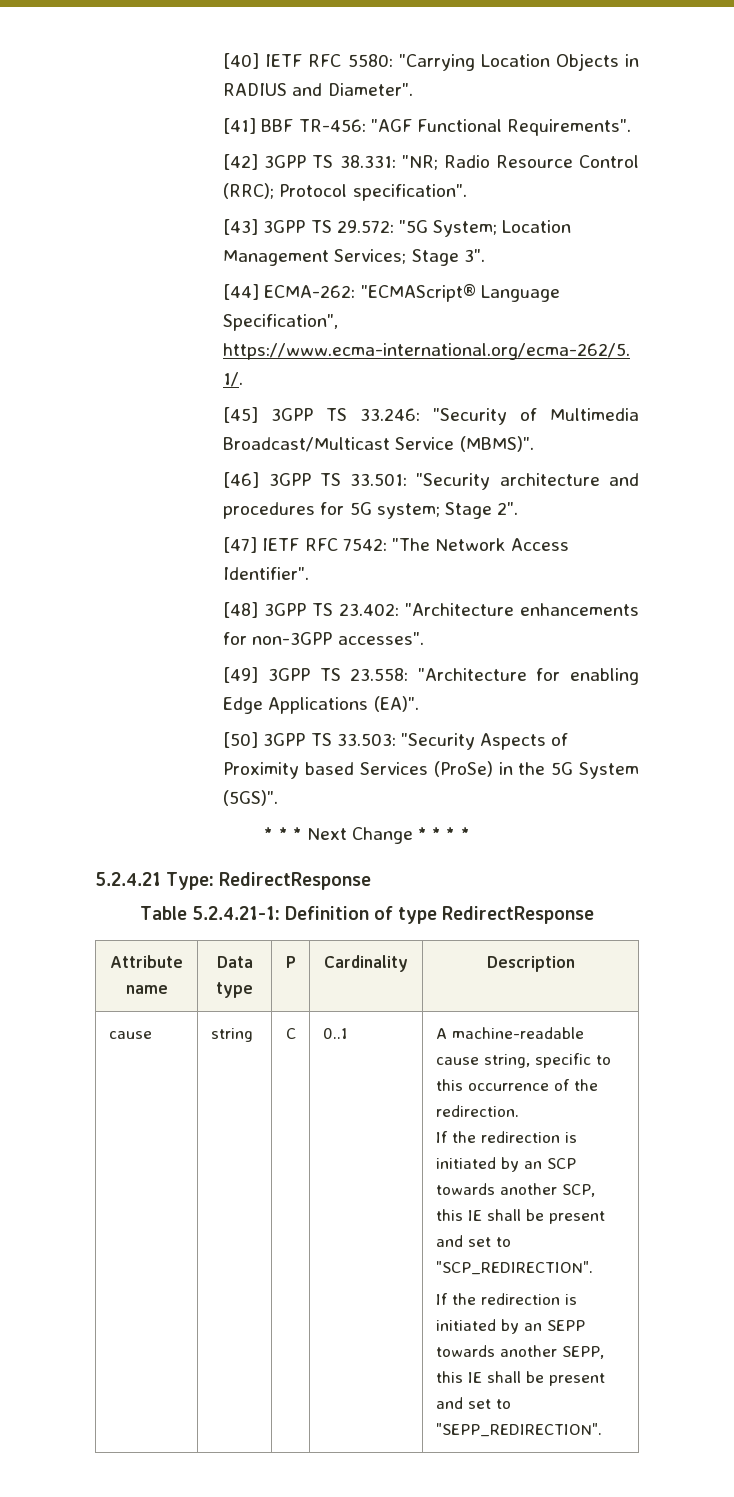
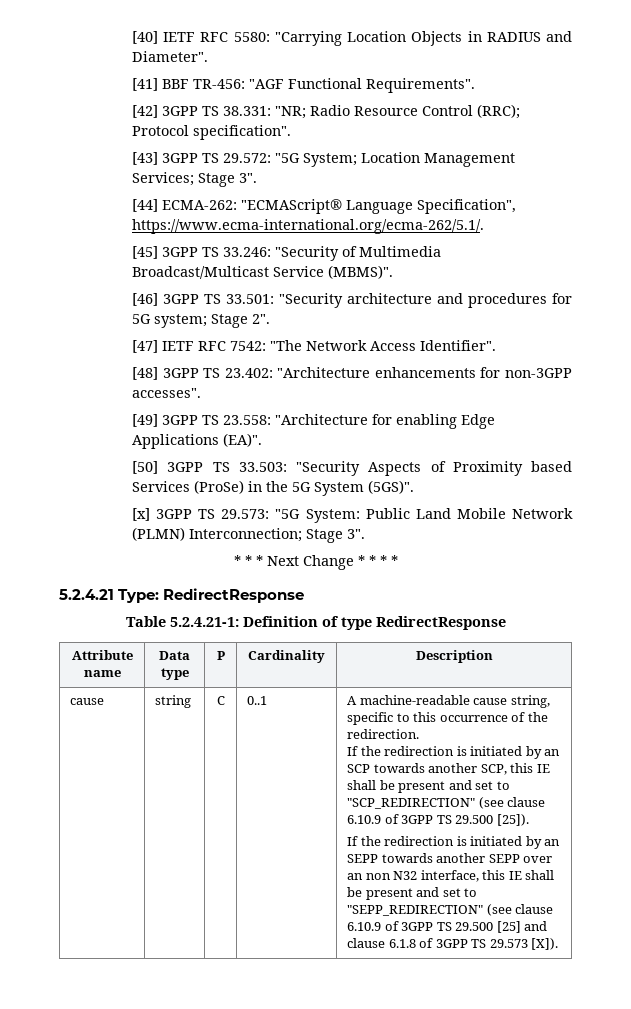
+ [x] 3GPP TS 29.573: "5G System: Public Land Mobile Network (PLMN) Interconnection; Stage 3".
- If the redirection is initiated by an SCP towards another SCP, this IE shall be present and set to "SCP_REDIRECTION".
+ If the redirection is initiated by an SCP towards another SCP, this IE shall be present and set to "SCP_REDIRECTION" (see clause 6.10.9 of 3GPP TS 29.500 [25]).
- If the redirection is initiated by an SEPP towards another SEPP, this IE shall be present and set to "SEPP_REDIRECTION".
+ If the redirection is initiated by an SEPP towards another SEPP over an non N32 interface, this IE shall be present and set to "SEPP_REDIRECTION" (see clause 6.10.9 of 3GPP TS 29.500 [25] and clause 6.1.8 of 3GPP TS 29.573 [X]).

